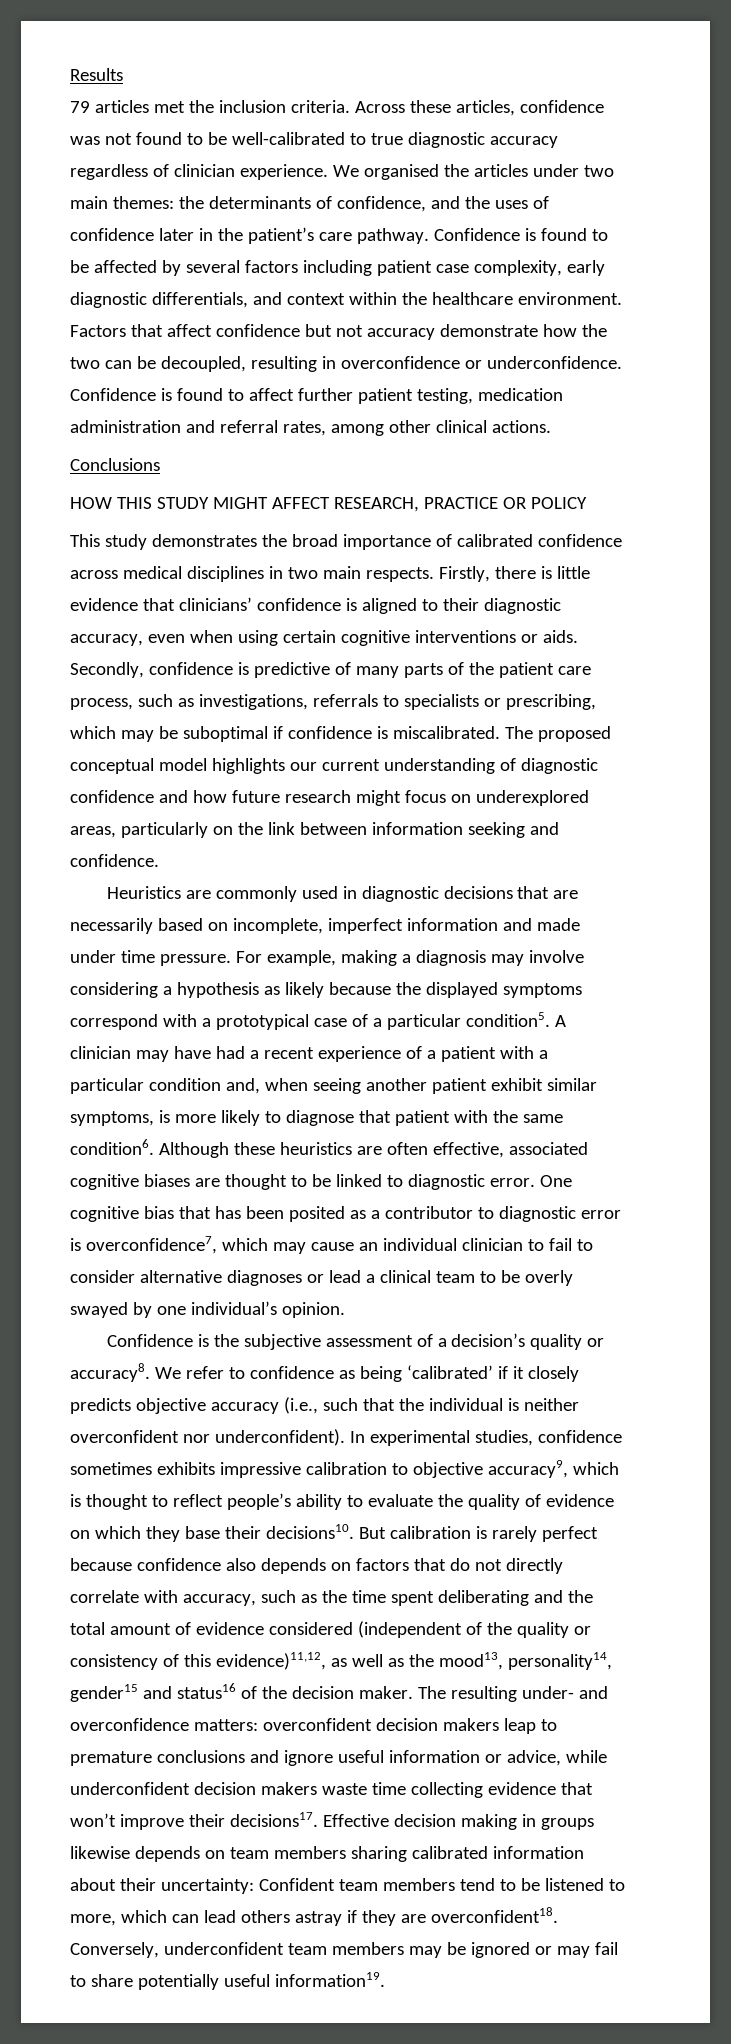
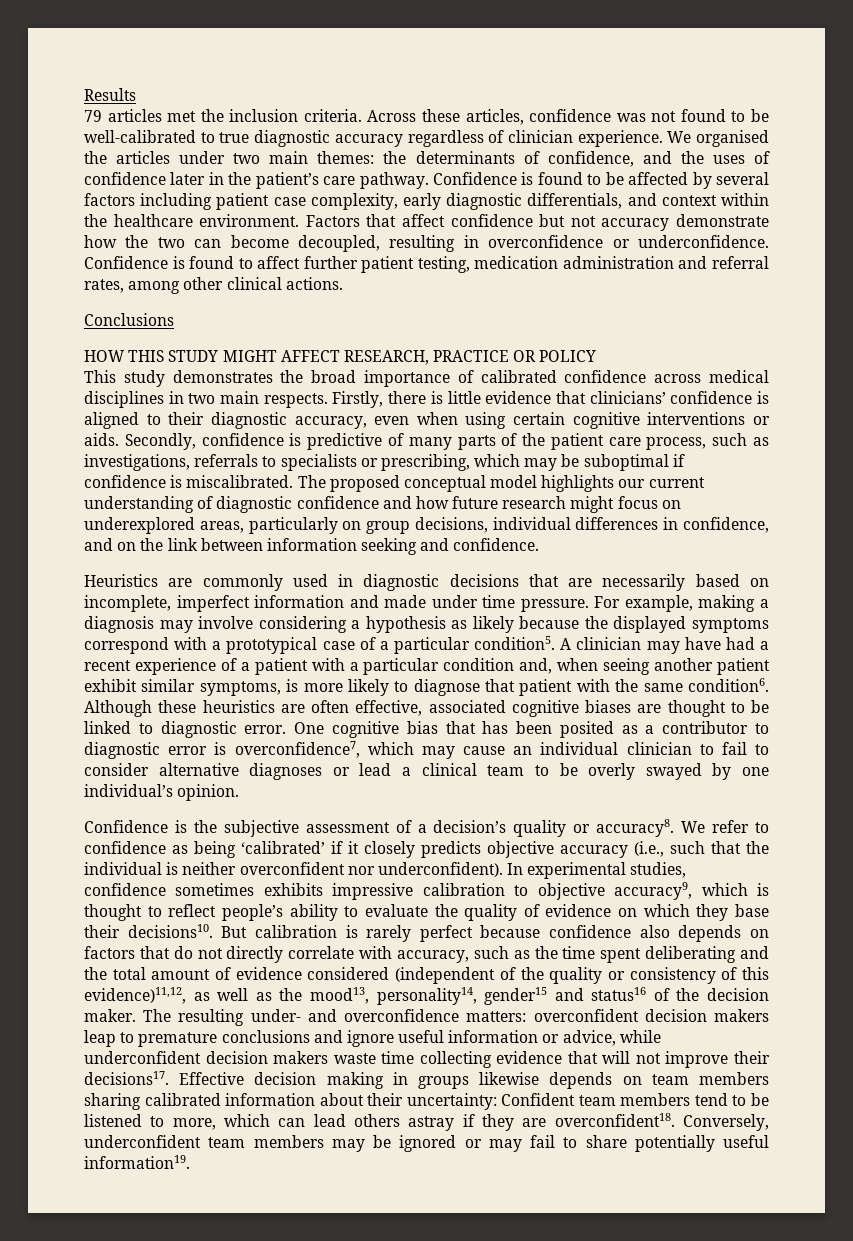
- Factors that affect confidence but not accuracy demonstrate how the two can be decoupled, resulting in overconfidence or underconfidence.
+ Factors that affect confidence but not accuracy demonstrate how the two can become decoupled, resulting in overconfidence or underconfidence.
- The proposed conceptual model highlights our current understanding of diagnostic confidence and how future research might focus on underexplored areas, particularly on the link between information seeking and confidence.
+ The proposed conceptual model highlights our current understanding of diagnostic confidence and how future research might focus on underexplored areas, particularly on group decisions, individual differences in confidence, and on the link between information seeking and confidence.
- The resulting under- and overconfidence matters: overconfident decision makers leap to premature conclusions and ignore useful information or advice, while underconfident decision makers waste time collecting evidence that won’t improve their decisions17.
+ The resulting under- and overconfidence matters: overconfident decision makers leap to premature conclusions and ignore useful information or advice, while underconfident decision makers waste time collecting evidence that will not improve their decisions17.

